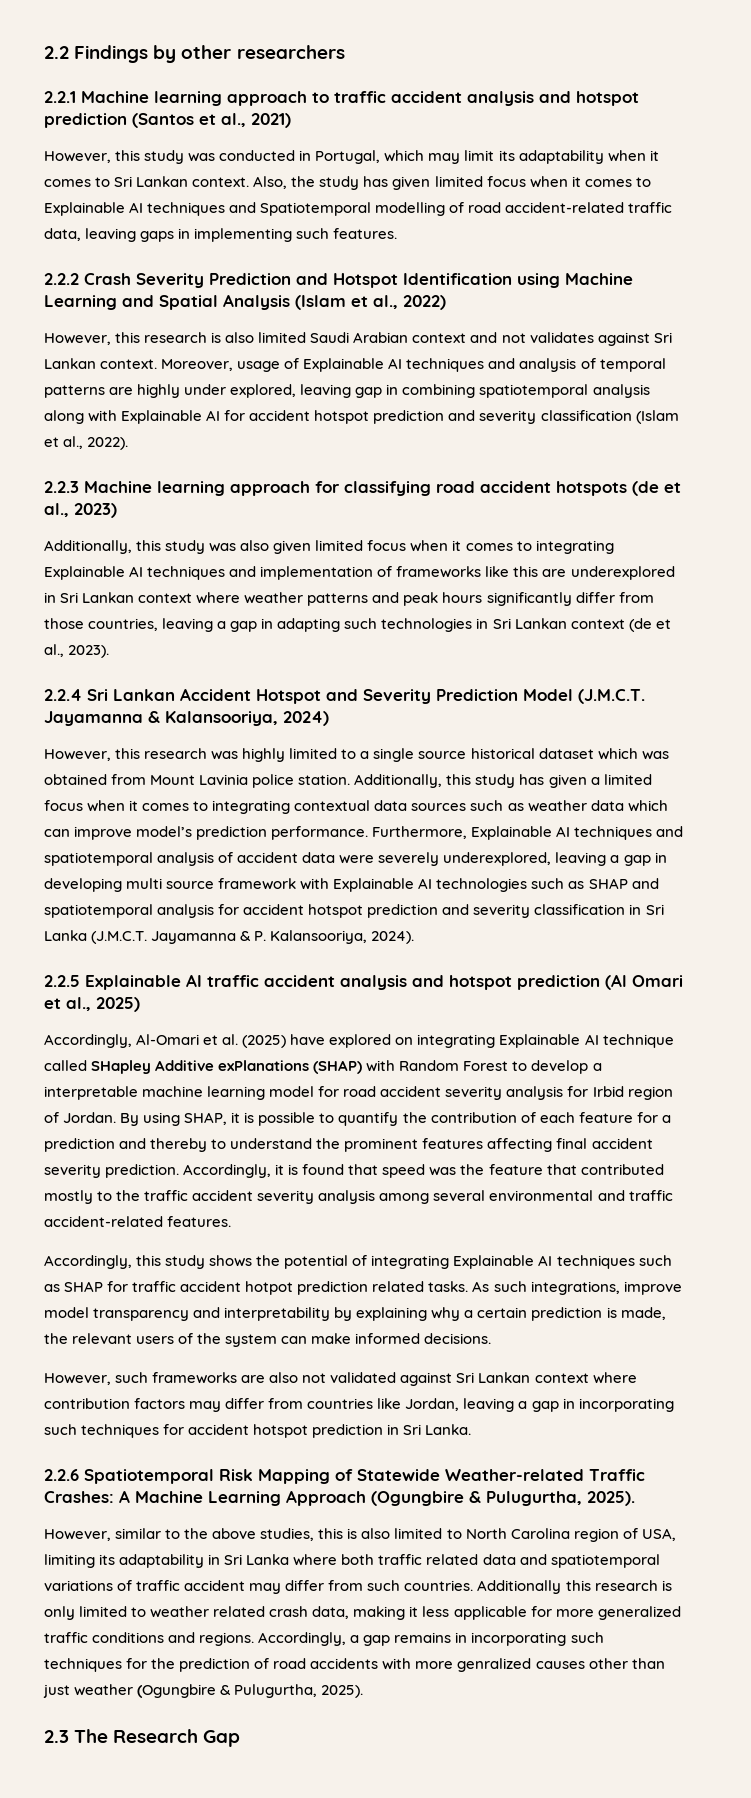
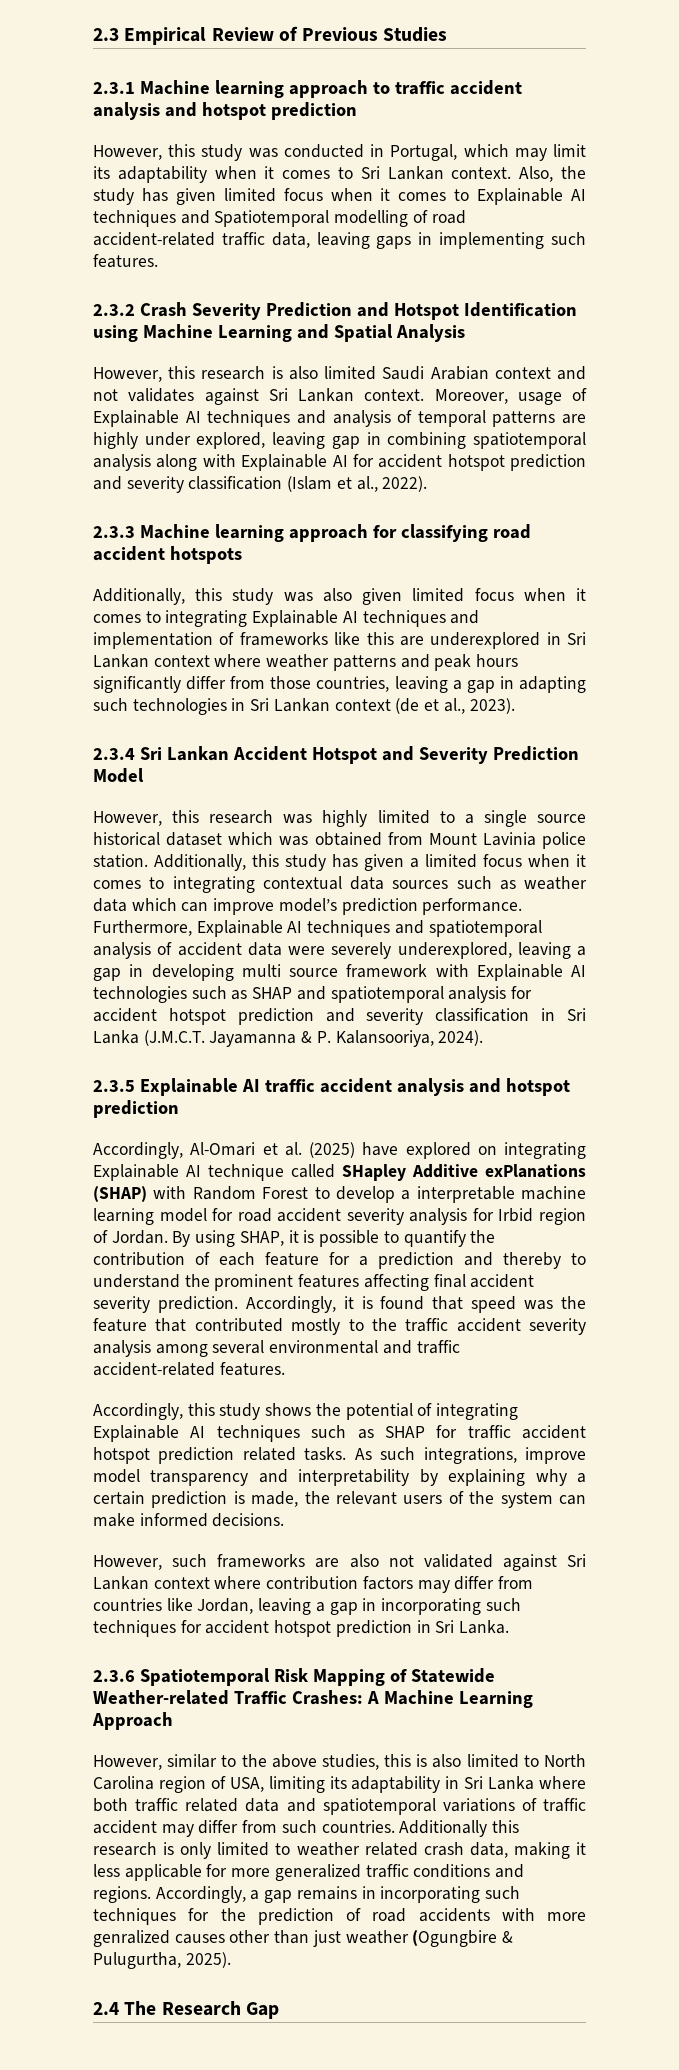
- 2.2 Findings by other researchers
- 2.2.1 Machine learning approach to traffic accident analysis and hotspot prediction (Santos et al., 2021)
+ 2.3 Empirical Review of Previous Studies
+ 2.3.1 Machine learning approach to traffic accident analysis and hotspot prediction
- 2.2.2 Crash Severity Prediction and Hotspot Identification using Machine Learning and Spatial Analysis (Islam et al., 2022)
+ 2.3.2 Crash Severity Prediction and Hotspot Identification using Machine Learning and Spatial Analysis
- 2.2.3 Machine learning approach for classifying road accident hotspots (de et al., 2023)
+ 2.3.3 Machine learning approach for classifying road accident hotspots
- 2.2.4 Sri Lankan Accident Hotspot and Severity Prediction Model (J.M.C.T. Jayamanna & Kalansooriya, 2024)
+ 2.3.4 Sri Lankan Accident Hotspot and Severity Prediction Model
- 2.2.5 Explainable AI traffic accident analysis and hotspot prediction (Al Omari et al., 2025)
+ 2.3.5 Explainable AI traffic accident analysis and hotspot prediction
- Accordingly, this study shows the potential of integrating Explainable AI techniques such as SHAP for traffic accident hotpot prediction related tasks.
+ Accordingly, this study shows the potential of integrating Explainable AI techniques such as SHAP for traffic accident hotspot prediction related tasks.
- 2.2.6 Spatiotemporal Risk Mapping of Statewide Weather-related Traffic Crashes: A Machine Learning Approach (Ogungbire & Pulugurtha, 2025).
+ 2.3.6 Spatiotemporal Risk Mapping of Statewide Weather-related Traffic Crashes: A Machine Learning Approach
- 2.3 The Research Gap
+ 2.4 The Research Gap

